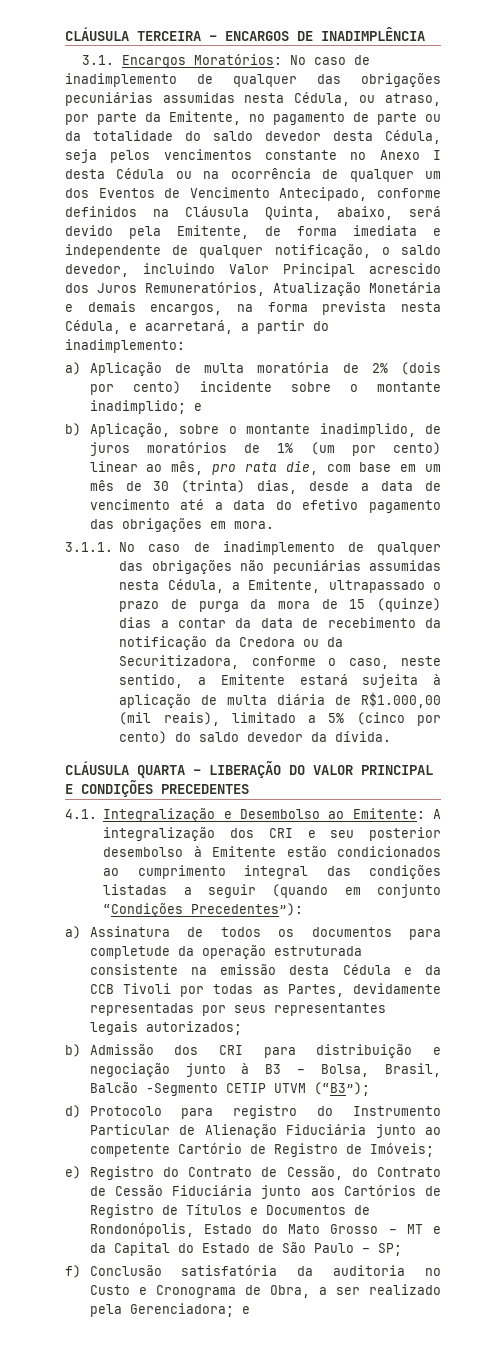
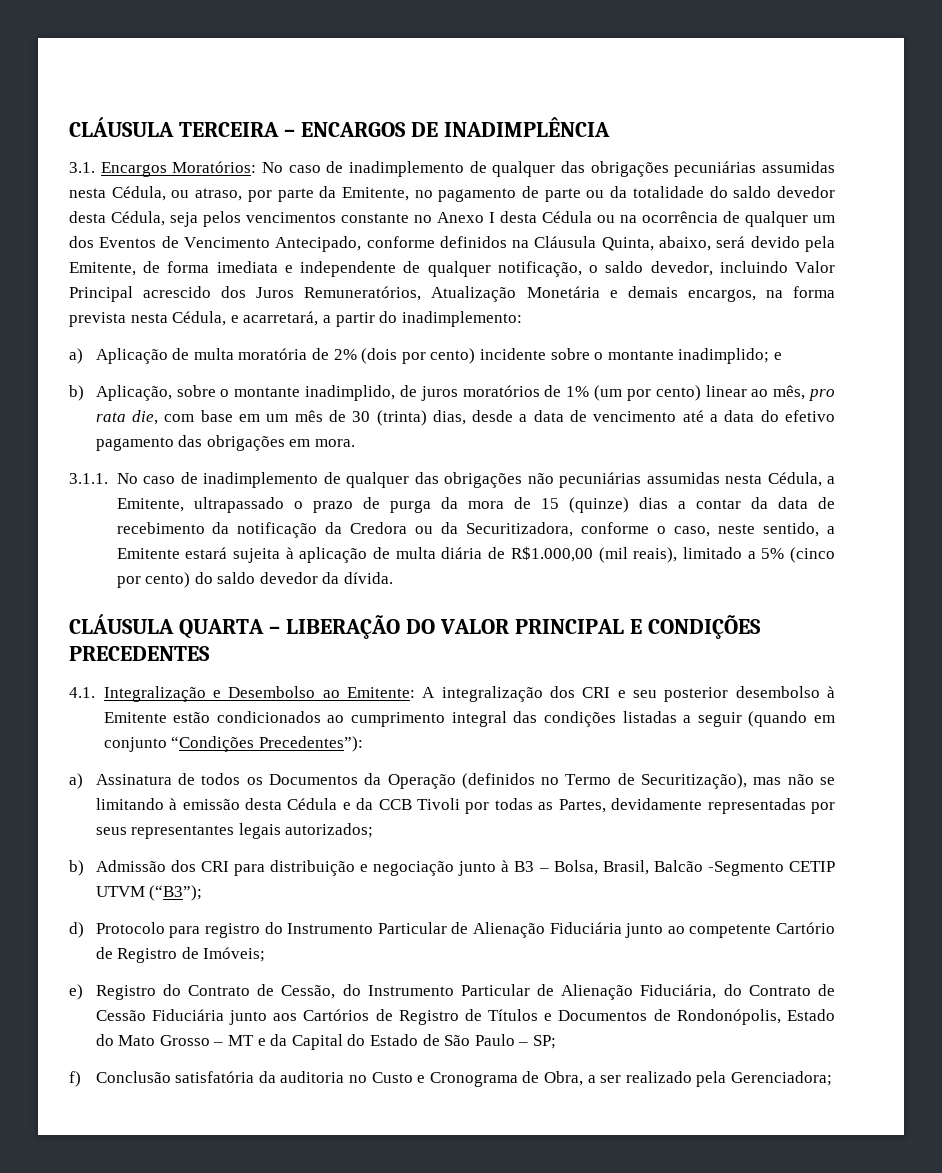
- a) Assinatura de todos os documentos para completude da operação estruturada consistente na emissão desta Cédula e da CCB Tivoli por todas as Partes, devidamente representadas por seus representantes legais autorizados;
+ a) Assinatura de todos os Documentos da Operação (definidos no Termo de Securitização), mas não se limitando à emissão desta Cédula e da CCB Tivoli por todas as Partes, devidamente representadas por seus representantes legais autorizados;
- e) Registro do Contrato de Cessão, do Contrato de Cessão Fiduciária junto aos Cartórios de Registro de Títulos e Documentos de Rondonópolis, Estado do Mato Grosso – MT e da Capital do Estado de São Paulo – SP;
+ e) Registro do Contrato de Cessão, do Instrumento Particular de Alienação Fiduciária, do Contrato de Cessão Fiduciária junto aos Cartórios de Registro de Títulos e Documentos de Rondonópolis, Estado do Mato Grosso – MT e da Capital do Estado de São Paulo – SP;
- f) Conclusão satisfatória da auditoria no Custo e Cronograma de Obra, a ser realizado pela Gerenciadora; e
+ f) Conclusão satisfatória da auditoria no Custo e Cronograma de Obra, a ser realizado pela Gerenciadora;

